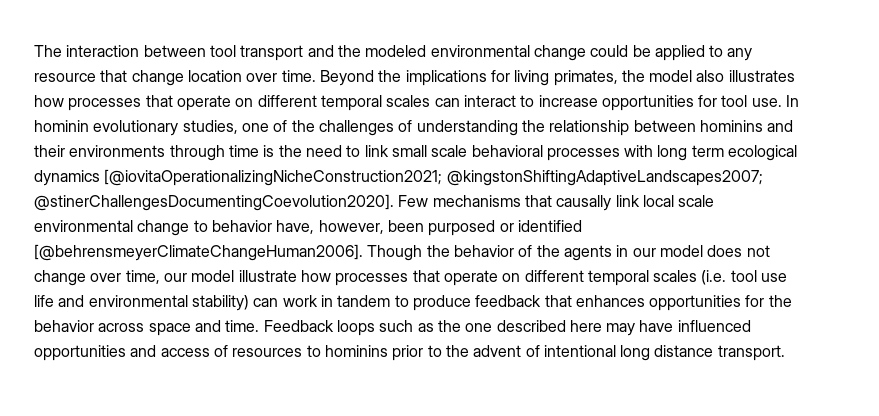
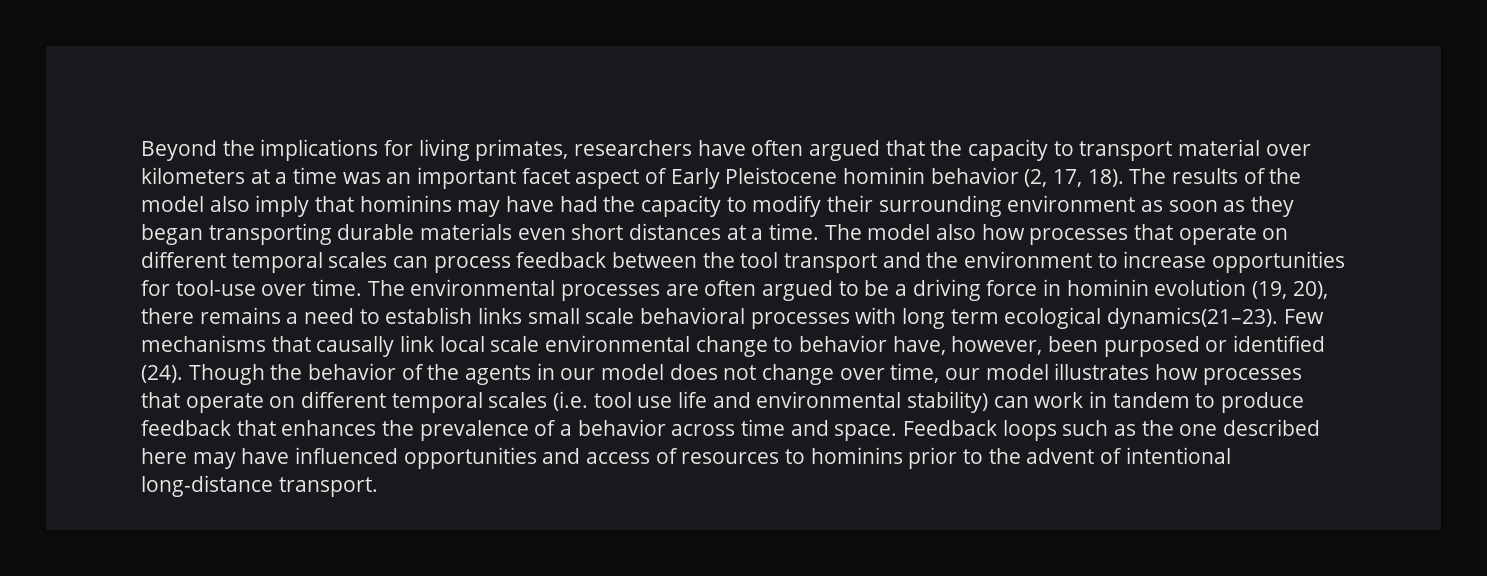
- The interaction between tool transport and the modeled environmental change could be applied to any resource that change location over time. Beyond the implications for living primates, the model also illustrates how processes that operate on different temporal scales can interact to increase opportunities for tool use. In hominin evolutionary studies, one of the challenges of understanding the relationship between hominins and their environments through time is the need to link small scale behavioral processes with long term ecological dynamics [@iovitaOperationalizingNicheConstruction2021; @kingstonShiftingAdaptiveLandscapes2007; @stinerChallengesDocumentingCoevolution2020].
+ Beyond the implications for living primates, researchers have often argued that the capacity to transport material over kilometers at a time was an important facet aspect of Early Pleistocene hominin behavior (2, 17, 18). The results of the model also imply that hominins may have had the capacity to modify their surrounding environment as soon as they began transporting durable materials even short distances at a time. The model also how processes that operate on different temporal scales can process feedback between the tool transport and the environment to increase opportunities for tool-use over time. The environmental processes are often argued to be a driving force in hominin evolution (19, 20), there remains a need to establish links small scale behavioral processes with long term ecological dynamics(21–23).
- Few mechanisms that causally link local scale environmental change to behavior have, however, been purposed or identified [@behrensmeyerClimateChangeHuman2006].
+ Few mechanisms that causally link local scale environmental change to behavior have, however, been purposed or identified (24).
- Though the behavior of the agents in our model does not change over time, our model illustrate how processes that operate on different temporal scales (i.e. tool use life and environmental stability) can work in tandem to produce feedback that enhances opportunities for the behavior across space and time.
+ Though the behavior of the agents in our model does not change over time, our model illustrates how processes that operate on different temporal scales (i.e. tool use life and environmental stability) can work in tandem to produce feedback that enhances the prevalence of a behavior across time and space.
- Feedback loops such as the one described here may have influenced opportunities and access of resources to hominins prior to the advent of intentional long distance transport.
+ Feedback loops such as the one described here may have influenced opportunities and access of resources to hominins prior to the advent of intentional long-distance transport.

